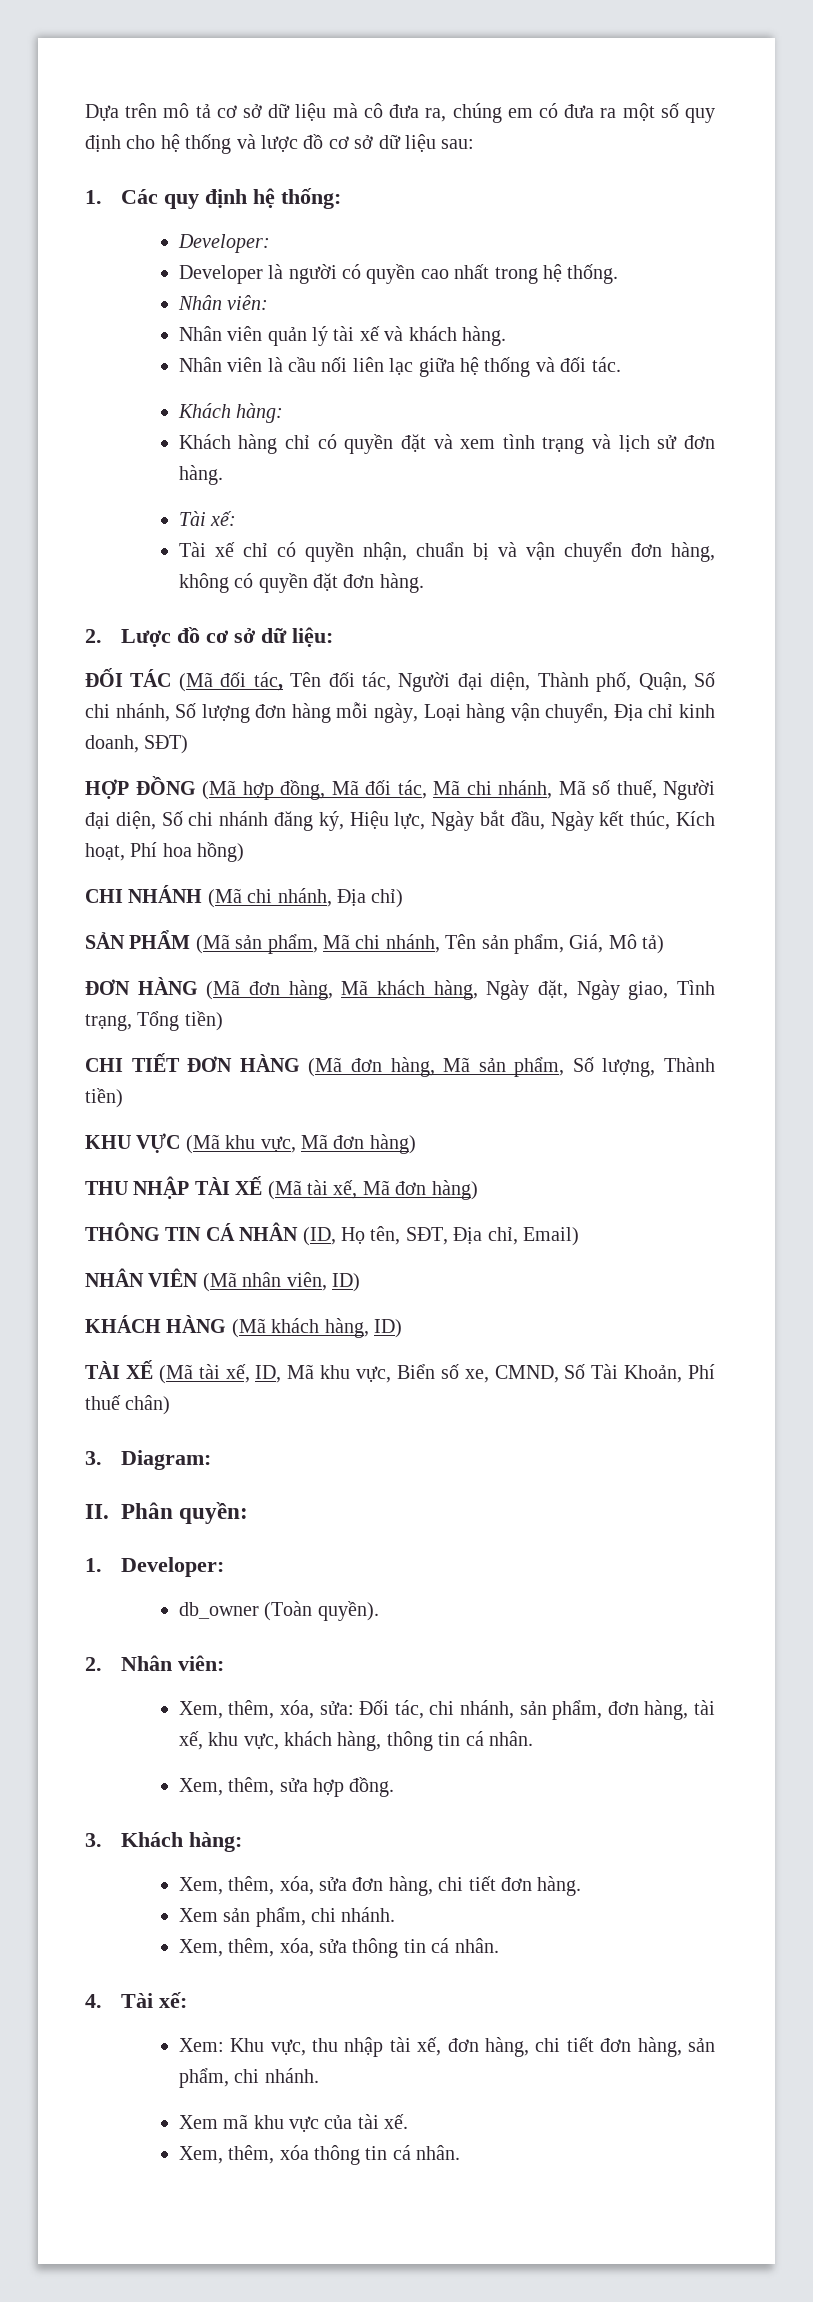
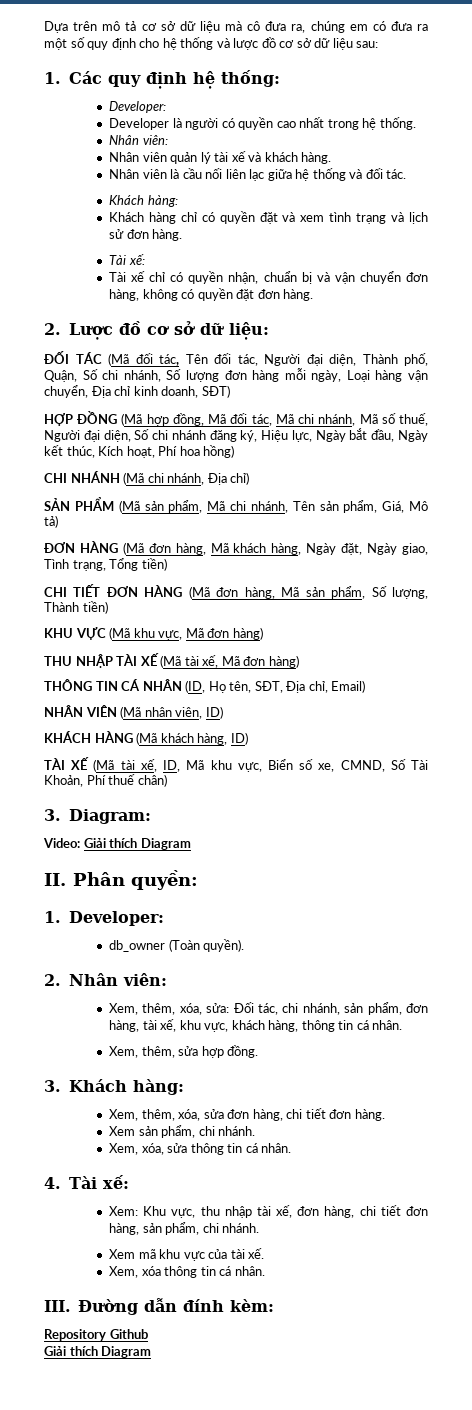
+ Video: Giải thích Diagram
- Xem, thêm, xóa, sửa thông tin cá nhân.
+ Xem, xóa, sửa thông tin cá nhân.
- Xem, thêm, xóa thông tin cá nhân.
+ Xem, xóa thông tin cá nhân.
+ III. Đường dẫn đính kèm:
+ Repository Github
+ Giải thích Diagram

